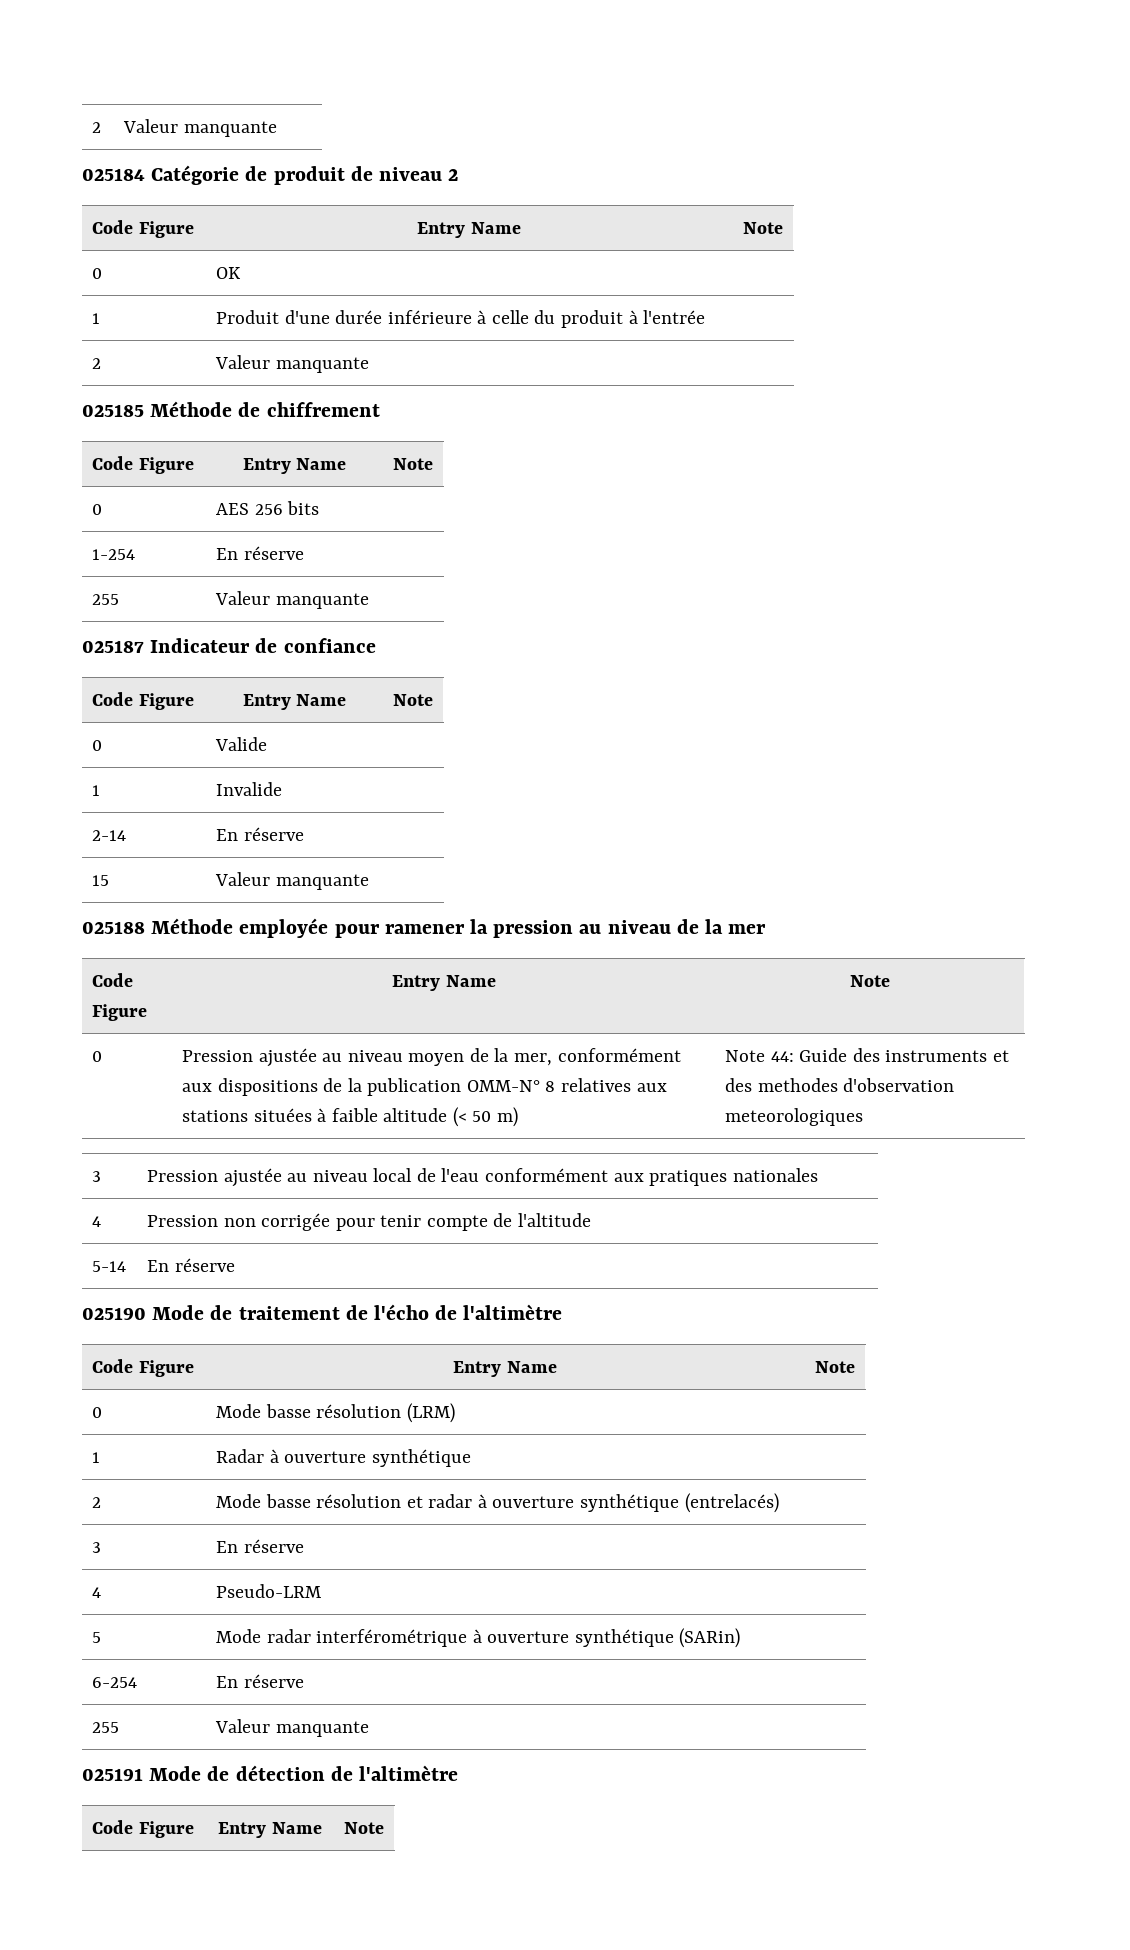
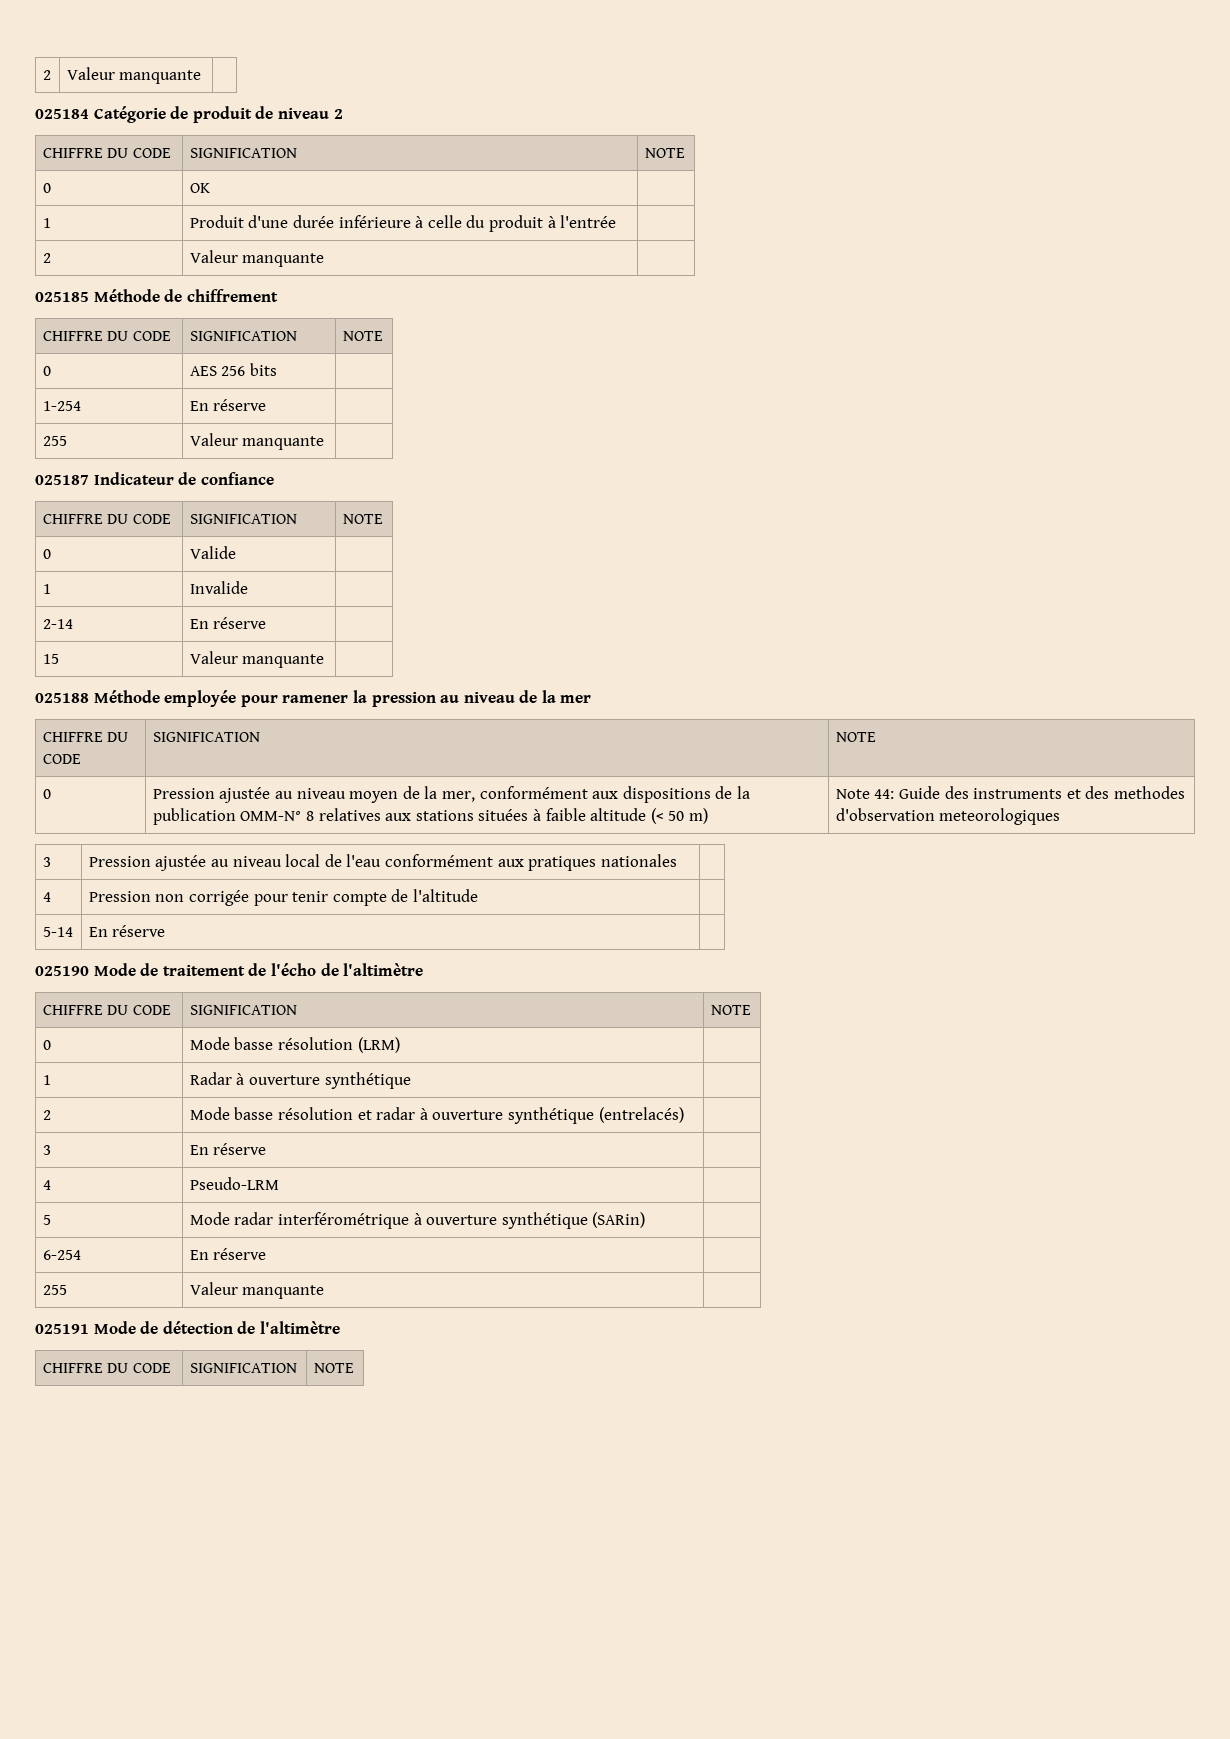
  025184 Catégorie de produit de niveau 2
- Code Figure | Entry Name | Note
+ CHIFFRE DU CODE | SIGNIFICATION | NOTE
  025185 Méthode de chiffrement
- Code Figure | Entry Name | Note
+ CHIFFRE DU CODE | SIGNIFICATION | NOTE
  025187 Indicateur de confiance
- Code Figure | Entry Name | Note
+ CHIFFRE DU CODE | SIGNIFICATION | NOTE
  025188 Méthode employée pour ramener la pression au niveau de la mer
- Code Figure | Entry Name | Note
+ CHIFFRE DU CODE | SIGNIFICATION | NOTE
  025190 Mode de traitement de l'écho de l'altimètre
- Code Figure | Entry Name | Note
+ CHIFFRE DU CODE | SIGNIFICATION | NOTE
  025191 Mode de détection de l'altimètre
- Code Figure | Entry Name | Note
+ CHIFFRE DU CODE | SIGNIFICATION | NOTE

